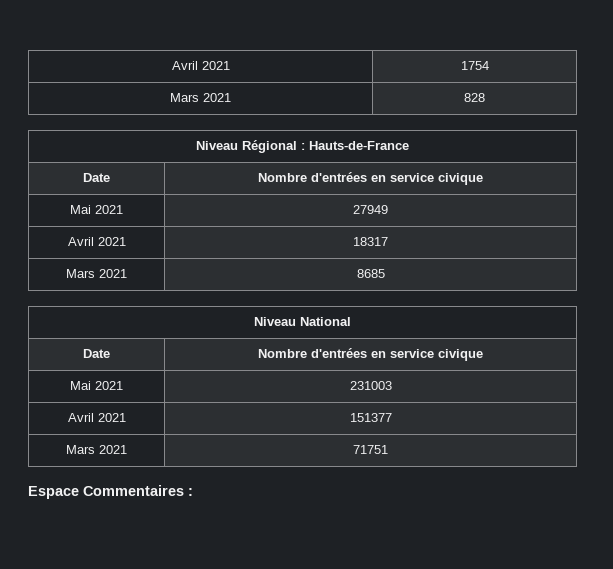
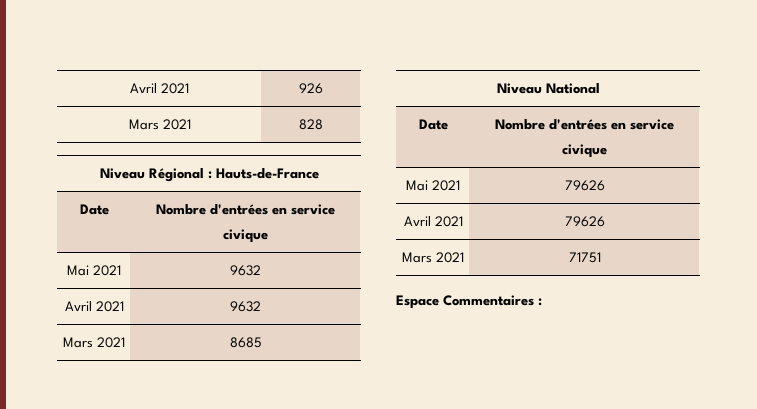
- Avril 2021 | 1754
+ Avril 2021 | 926
- Mai 2021 | 27949
- Avril 2021 | 18317
+ Mai 2021 | 9632
+ Avril 2021 | 9632
- Mai 2021 | 231003
- Avril 2021 | 151377
+ Mai 2021 | 79626
+ Avril 2021 | 79626

